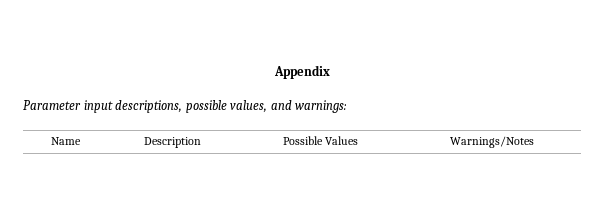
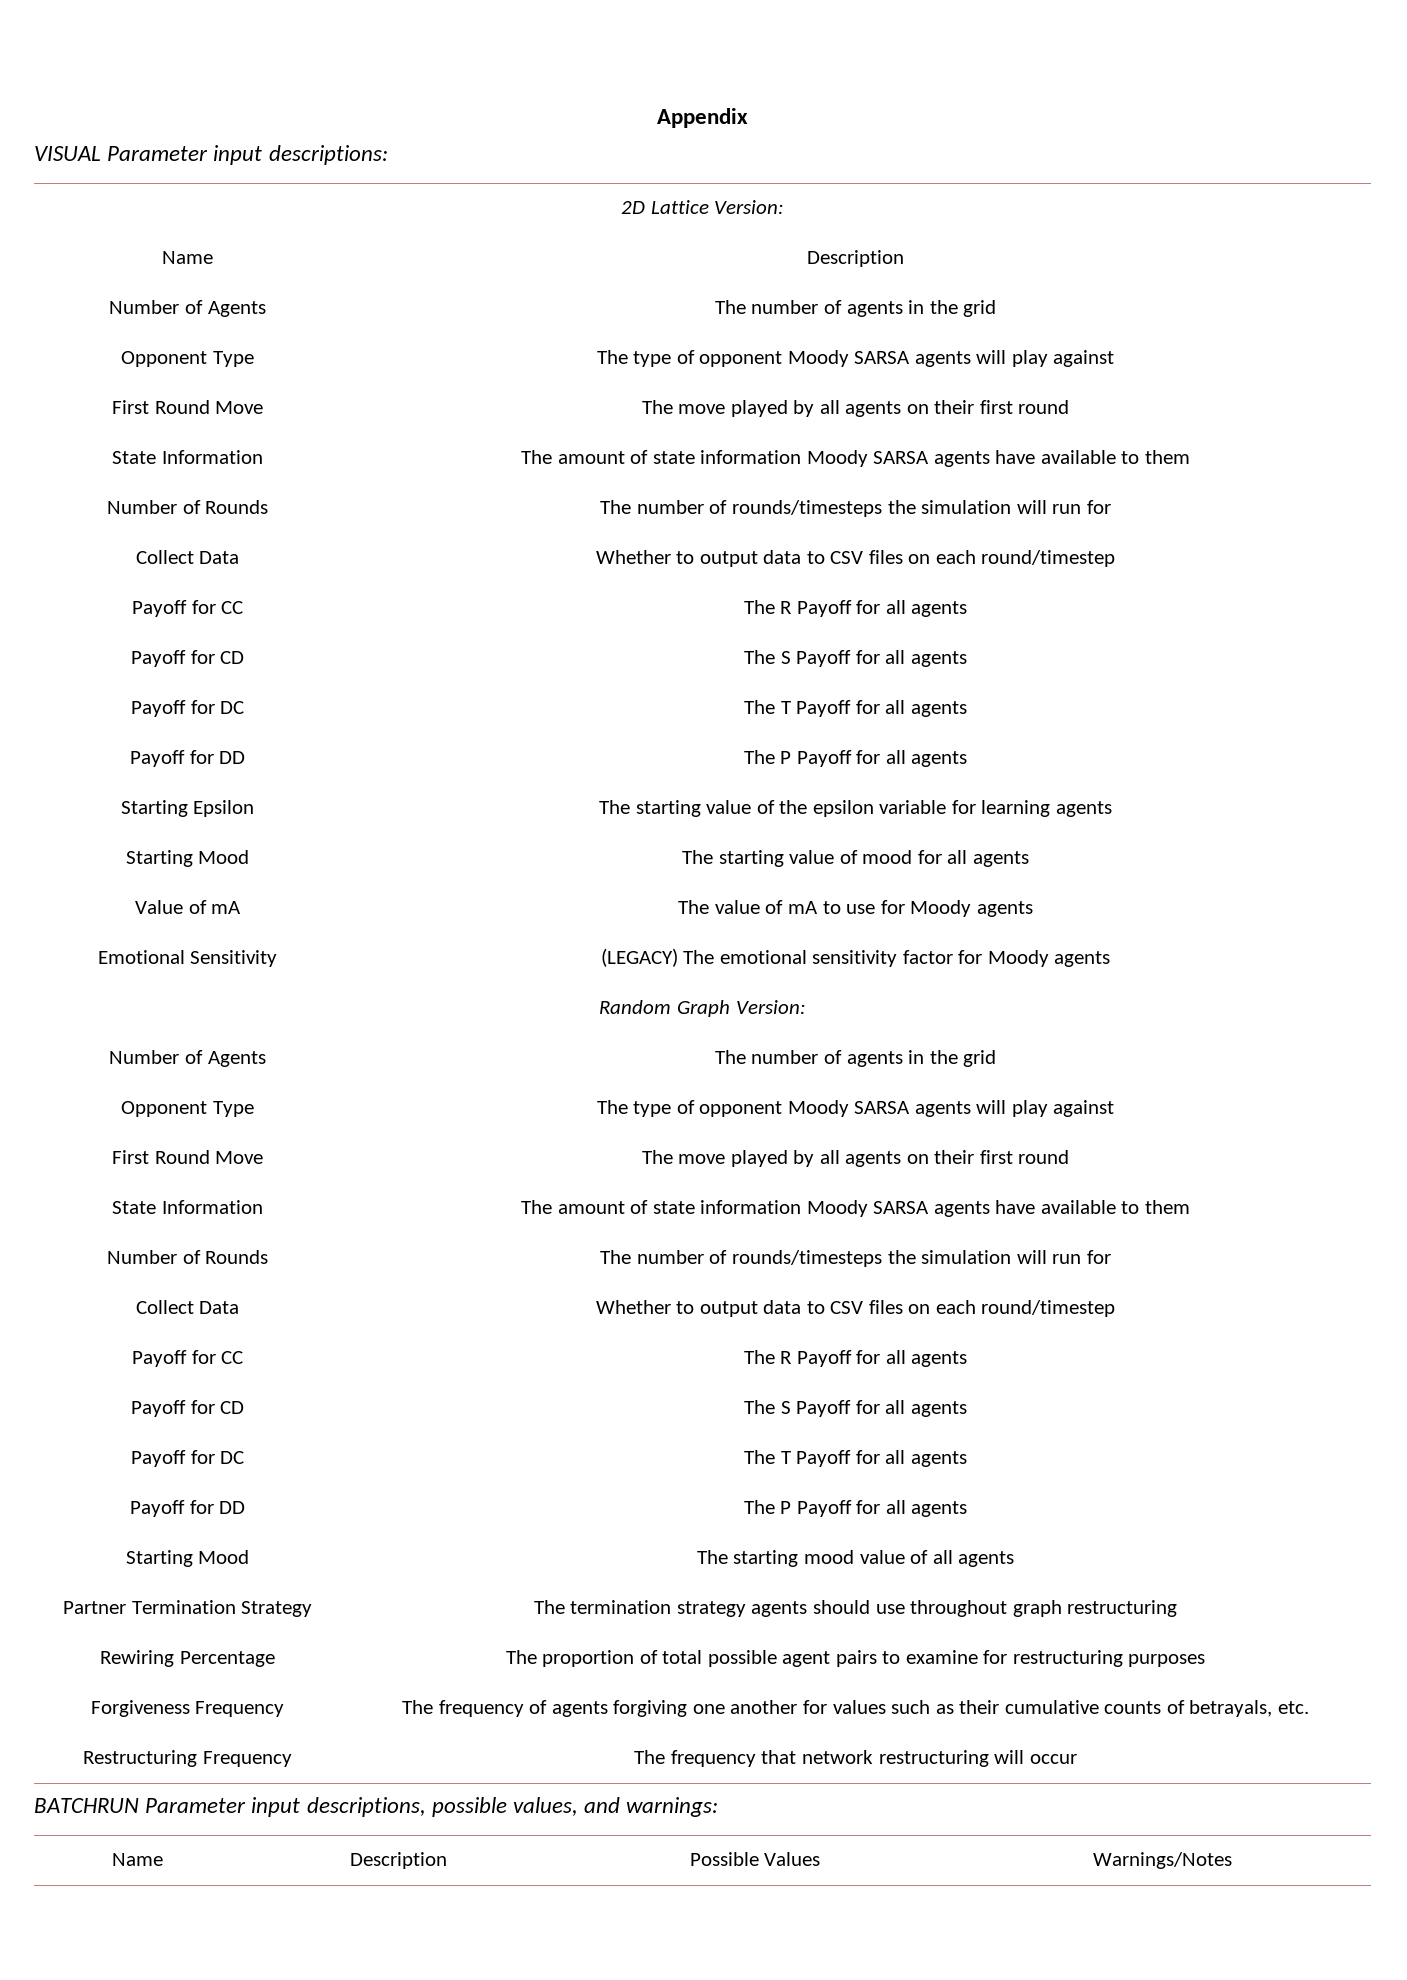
- Parameter input descriptions, possible values, and warnings:
+ VISUAL Parameter input descriptions:
+ 2D Lattice Version:
+ Name | Description
+ Number of Agents | The number of agents in the grid
+ Opponent Type | The type of opponent Moody SARSA agents will play against
+ First Round Move | The move played by all agents on their first round
+ State Information | The amount of state information Moody SARSA agents have available to them
+ Number of Rounds | The number of rounds/timesteps the simulation will run for
+ Collect Data | Whether to output data to CSV files on each round/timestep
+ Payoff for CC | The R Payoff for all agents
+ Payoff for CD | The S Payoff for all agents
+ Payoff for DC | The T Payoff for all agents
+ Payoff for DD | The P Payoff for all agents
+ Starting Epsilon | The starting value of the epsilon variable for learning agents
+ Starting Mood | The starting value of mood for all agents
+ Value of mA | The value of mA to use for Moody agents
+ Emotional Sensitivity | (LEGACY) The emotional sensitivity factor for Moody agents
+ Random Graph Version:
+ Number of Agents | The number of agents in the grid
+ Opponent Type | The type of opponent Moody SARSA agents will play against
+ First Round Move | The move played by all agents on their first round
+ State Information | The amount of state information Moody SARSA agents have available to them
+ Number of Rounds | The number of rounds/timesteps the simulation will run for
+ Collect Data | Whether to output data to CSV files on each round/timestep
+ Payoff for CC | The R Payoff for all agents
+ Payoff for CD | The S Payoff for all agents
+ Payoff for DC | The T Payoff for all agents
+ Payoff for DD | The P Payoff for all agents
+ Starting Mood | The starting mood value of all agents
+ Partner Termination Strategy | The termination strategy agents should use throughout graph restructuring
+ Rewiring Percentage | The proportion of total possible agent pairs to examine for restructuring purposes
+ Forgiveness Frequency | The frequency of agents forgiving one another for values such as their cumulative counts of betrayals, etc.
+ Restructuring Frequency | The frequency that network restructuring will occur
+ BATCHRUN Parameter input descriptions, possible values, and warnings:

